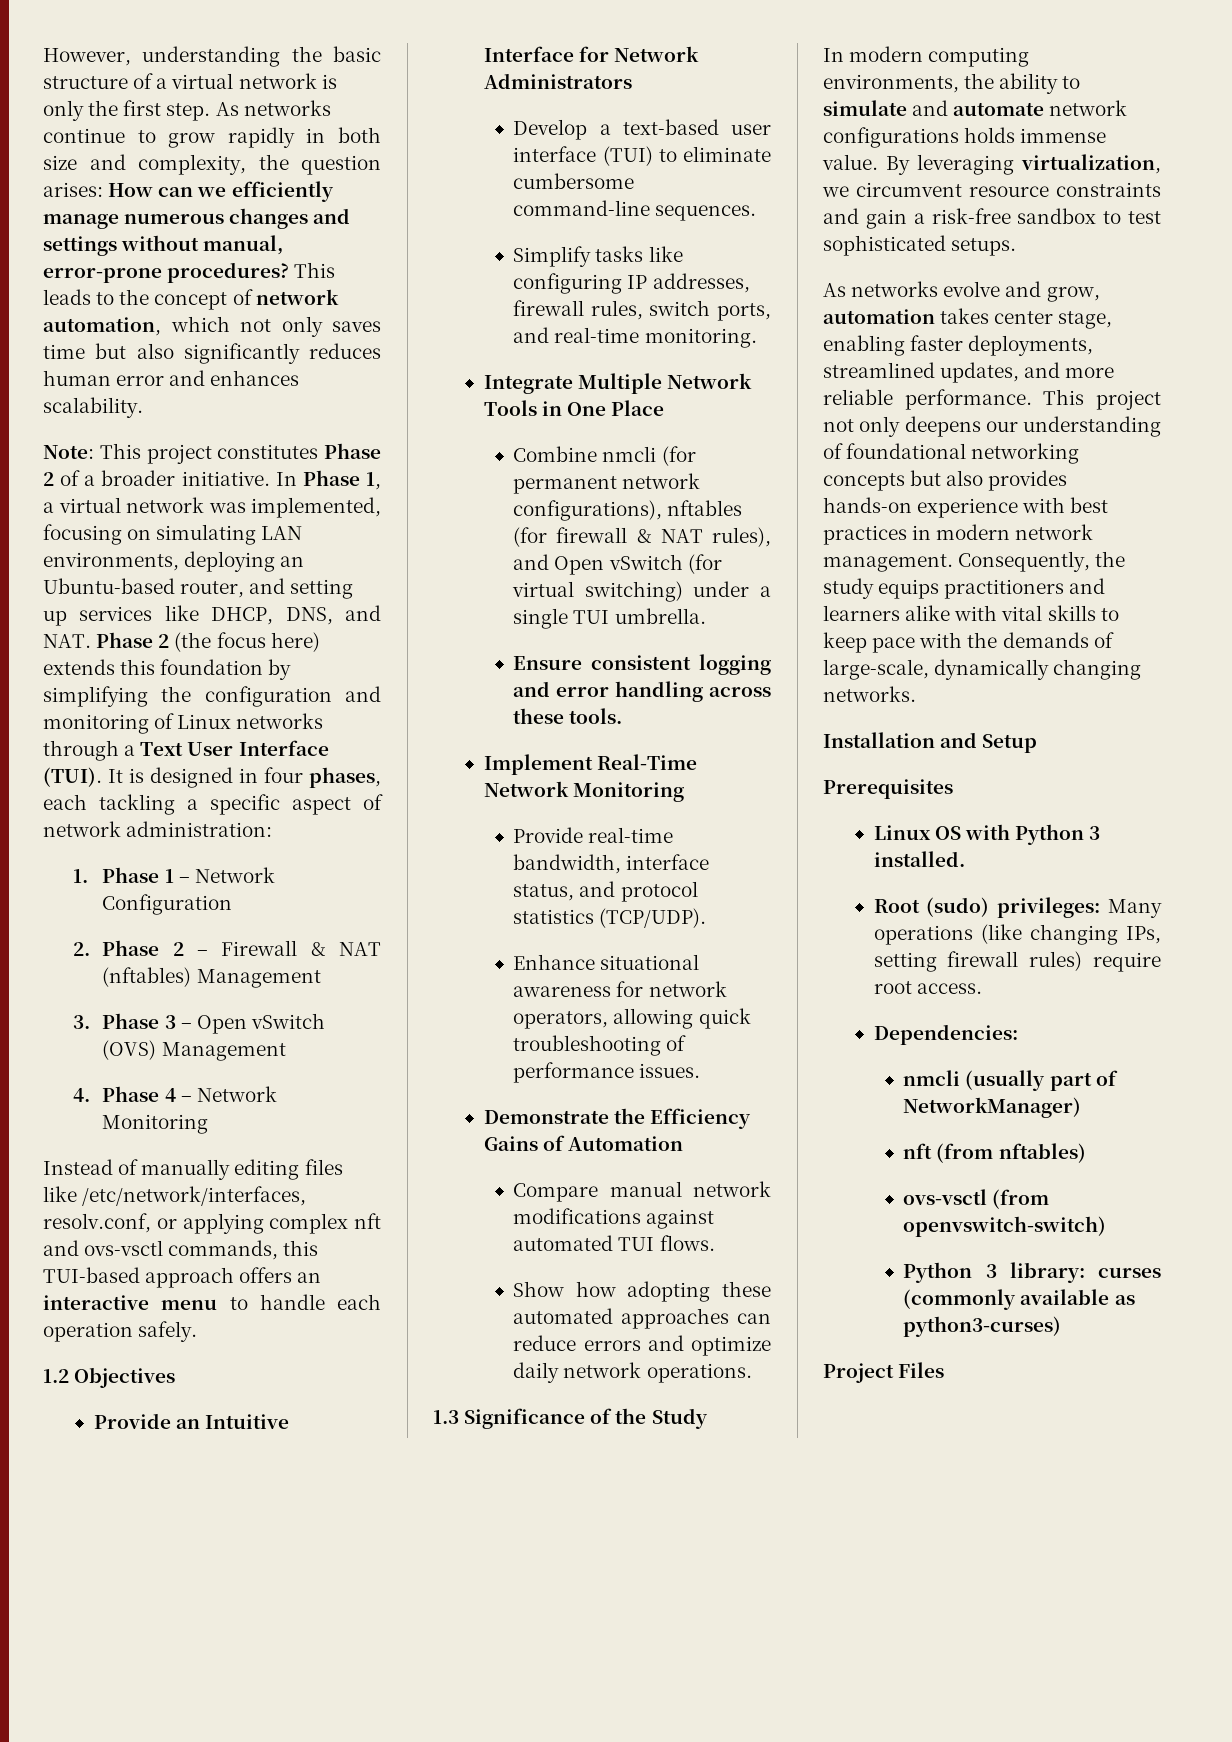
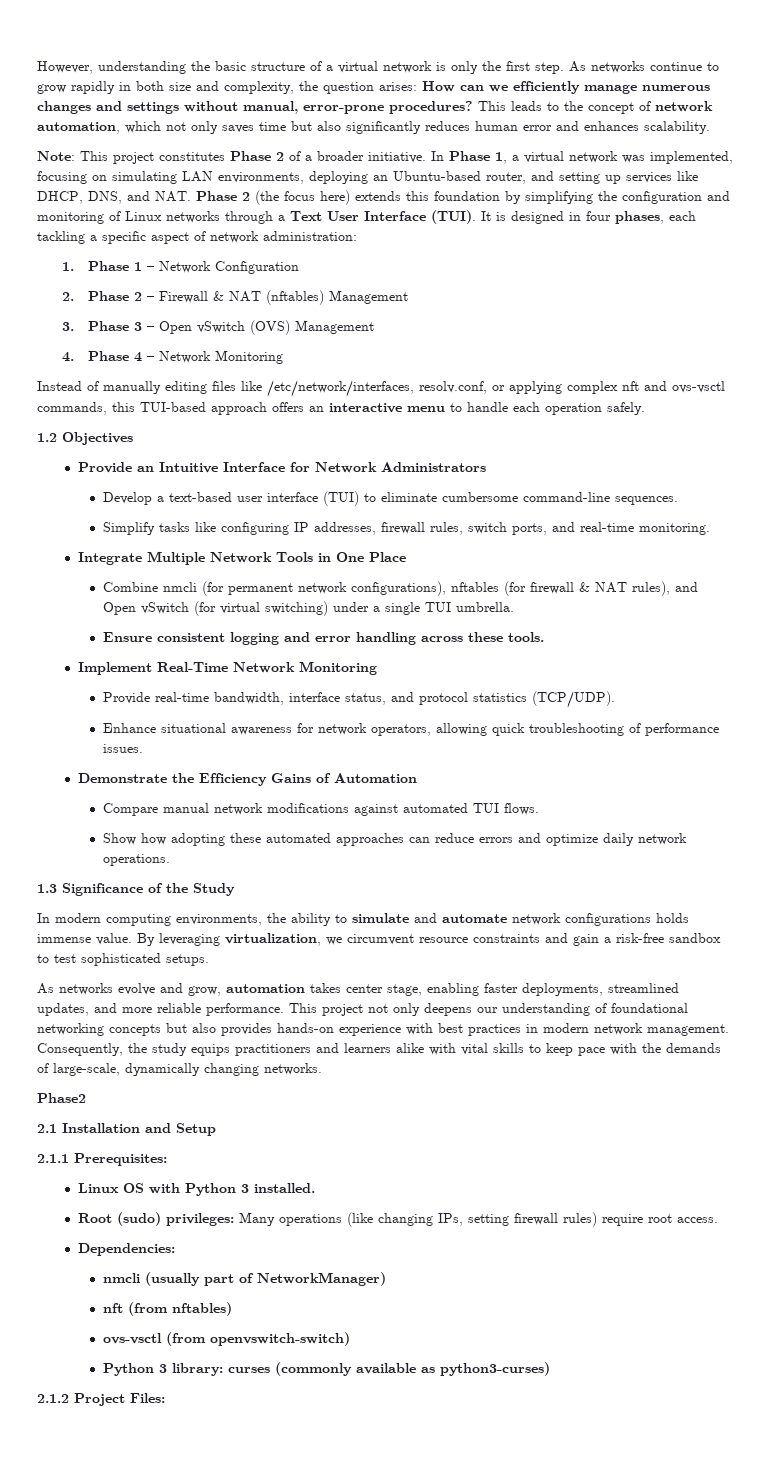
- Installation and Setup
+ Phase2
+ 2.1 Installation and Setup
- Prerequisites
+ 2.1.1 Prerequisites:
- Project Files
+ 2.1.2 Project Files:

